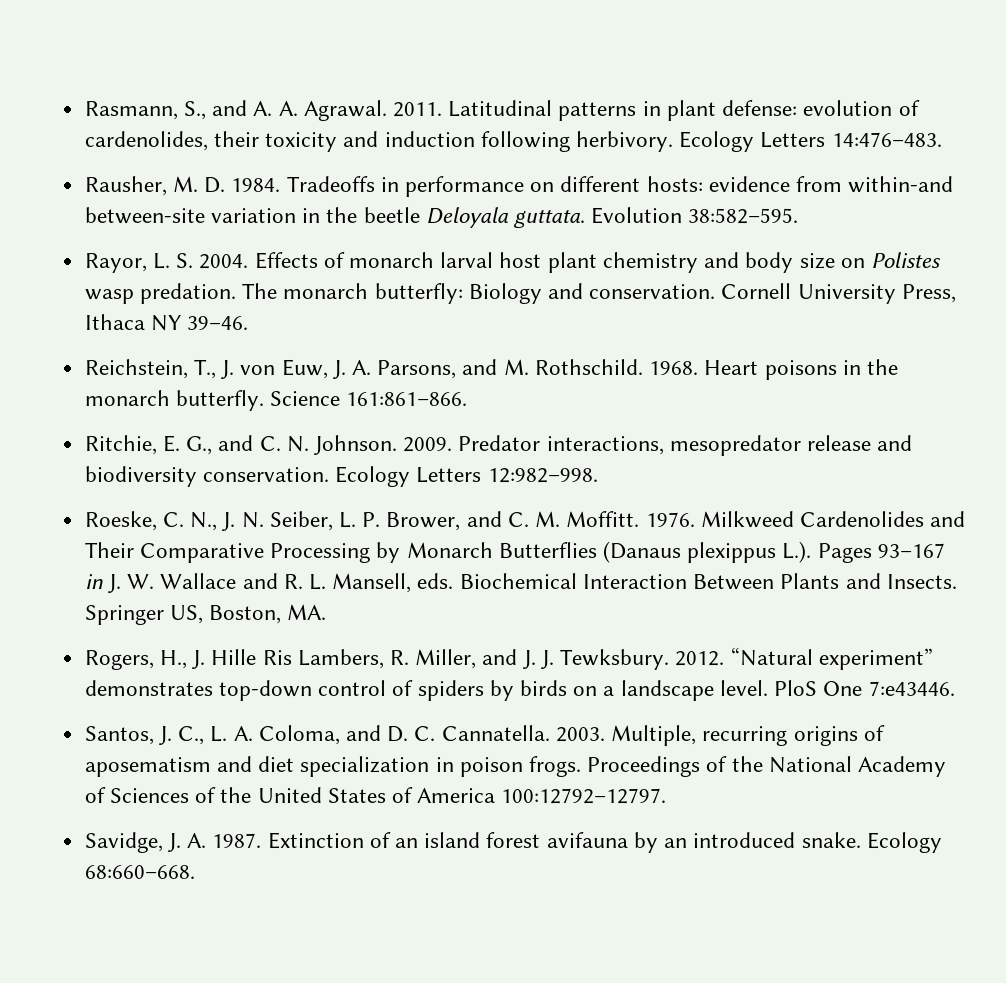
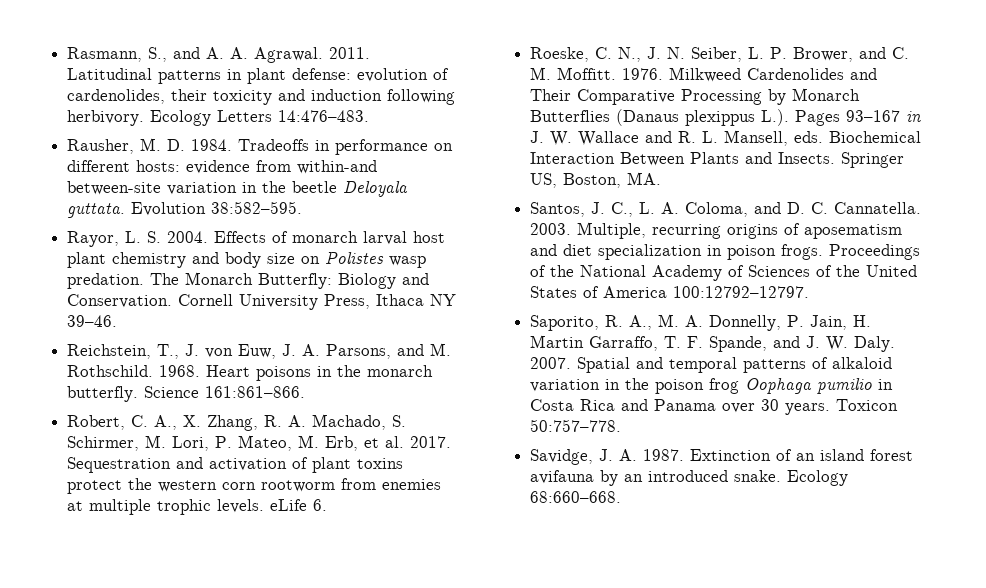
- The monarch butterfly: Biology and conservation.
+ The Monarch Butterfly: Biology and Conservation.
- Ritchie, E. G., and C. N. Johnson. 2009. Predator interactions, mesopredator release and biodiversity conservation. Ecology Letters 12:982–998.
+ Robert, C. A., X. Zhang, R. A. Machado, S. Schirmer, M. Lori, P. Mateo, M. Erb, et al. 2017. Sequestration and activation of plant toxins protect the western corn rootworm from enemies at multiple trophic levels. eLife 6.
- Rogers, H., J. Hille Ris Lambers, R. Miller, and J. J. Tewksbury. 2012. “Natural experiment” demonstrates top-down control of spiders by birds on a landscape level. PloS One 7:e43446.
+ Saporito, R. A., M. A. Donnelly, P. Jain, H. Martin Garraffo, T. F. Spande, and J. W. Daly. 2007. Spatial and temporal patterns of alkaloid variation in the poison frog Oophaga pumilio in Costa Rica and Panama over 30 years. Toxicon 50:757–778.

